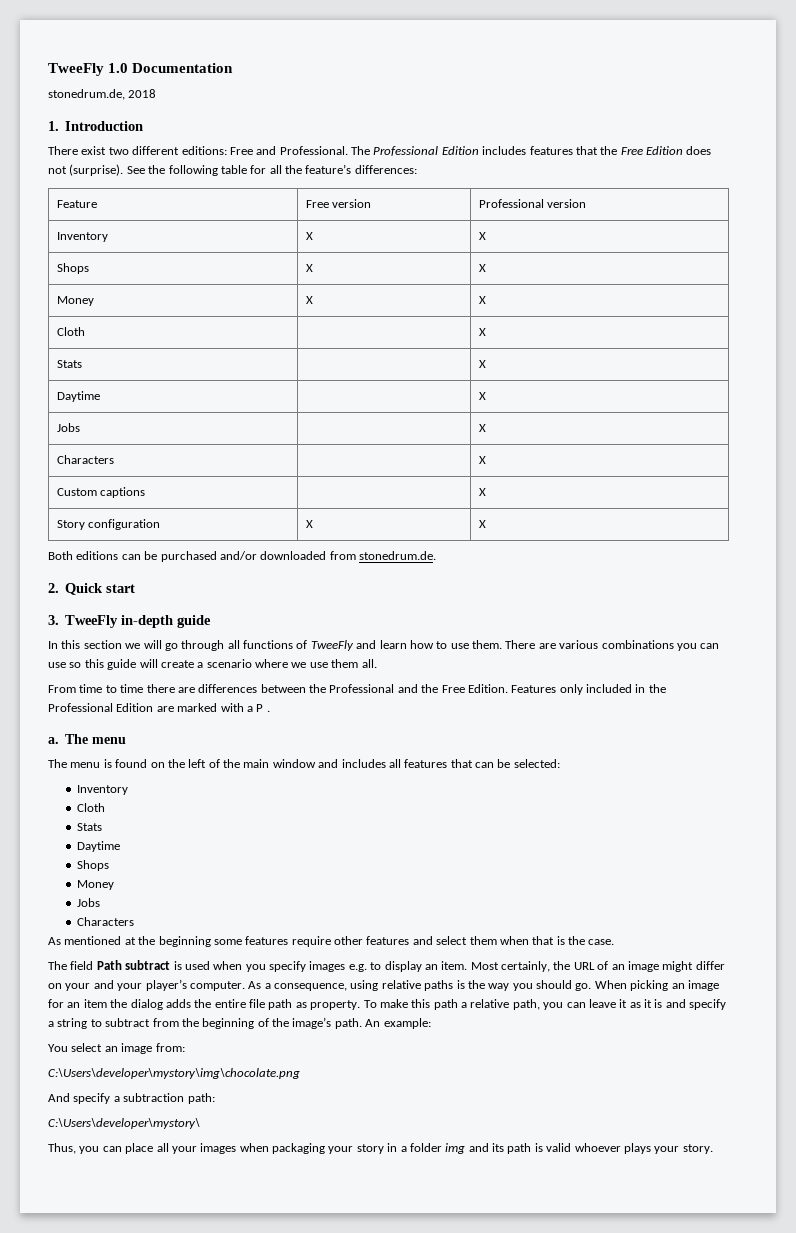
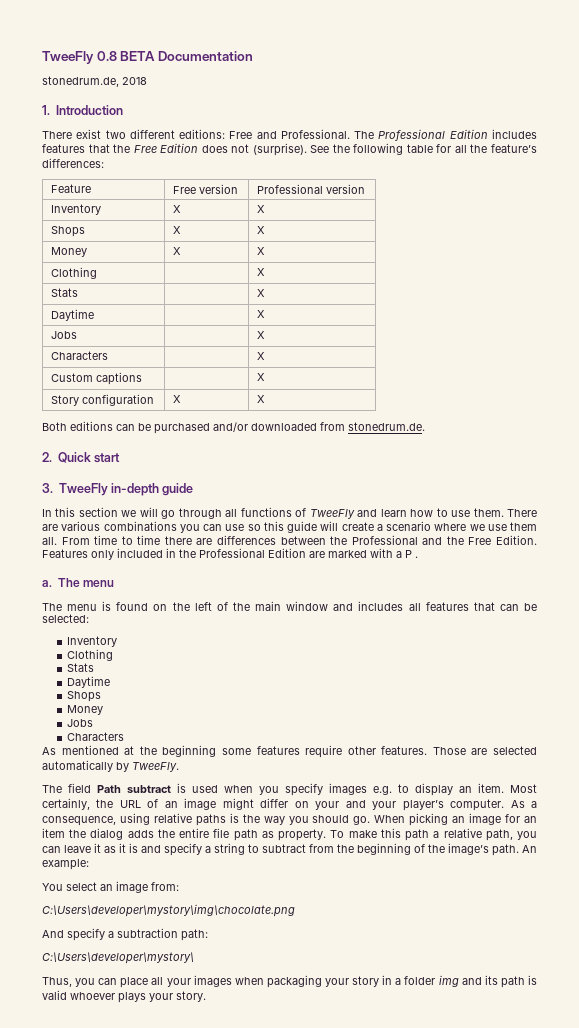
- TweeFly 1.0 Documentation
+ TweeFly 0.8 BETA Documentation
- Cloth | | X
+ Clothing | | X
- There are various combinations you can use so this guide will create a scenario where we use them all.
- From time to time there are differences between the Professional and the Free Edition.
+ There are various combinations you can use so this guide will create a scenario where we use them all. From time to time there are differences between the Professional and the Free Edition.
  The menu is found on the left of the main window and includes all features that can be selected:
  Inventory
- Cloth
+ Clothing
- As mentioned at the beginning some features require other features and select them when that is the case.
+ As mentioned at the beginning some features require other features. Those are selected automatically by TweeFly.

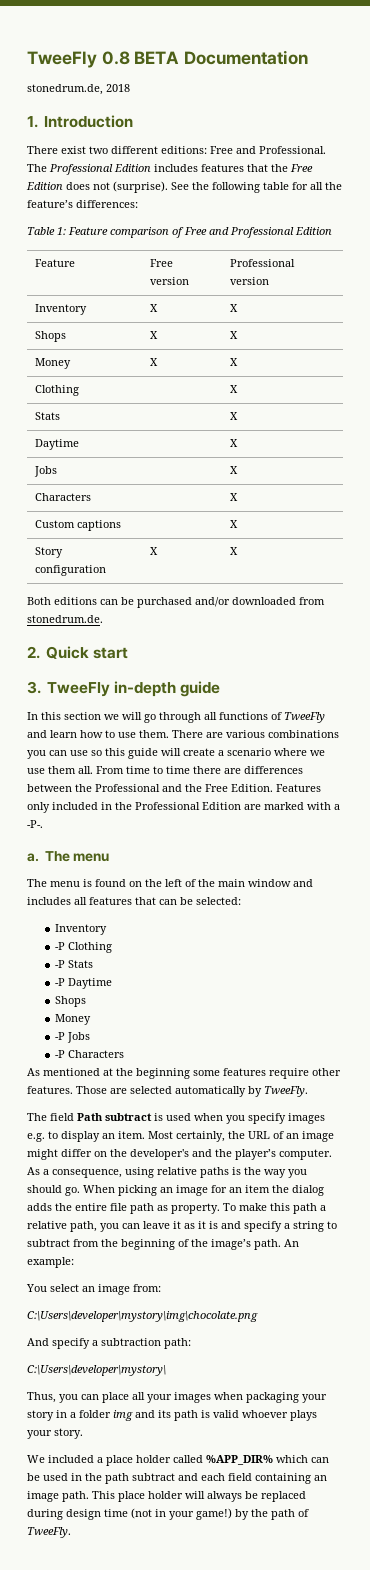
+ Table 1: Feature comparison of Free and Professional Edition
- Features only included in the Professional Edition are marked with a P .
+ Features only included in the Professional Edition are marked with a -P-.
  The menu is found on the left of the main window and includes all features that can be selected:
  Inventory
- Clothing
- Stats
- Daytime
+ -P Clothing
+ -P Stats
+ -P Daytime
  Shops
  Money
- Jobs
- Characters
+ -P Jobs
+ -P Characters
- Most certainly, the URL of an image might differ on your and your player’s computer.
+ Most certainly, the URL of an image might differ on the developer's and the player’s computer.
+ We included a place holder called %APP_DIR% which can be used in the path subtract and each field containing an image path. This place holder will always be replaced during design time (not in your game!) by the path of TweeFly.

